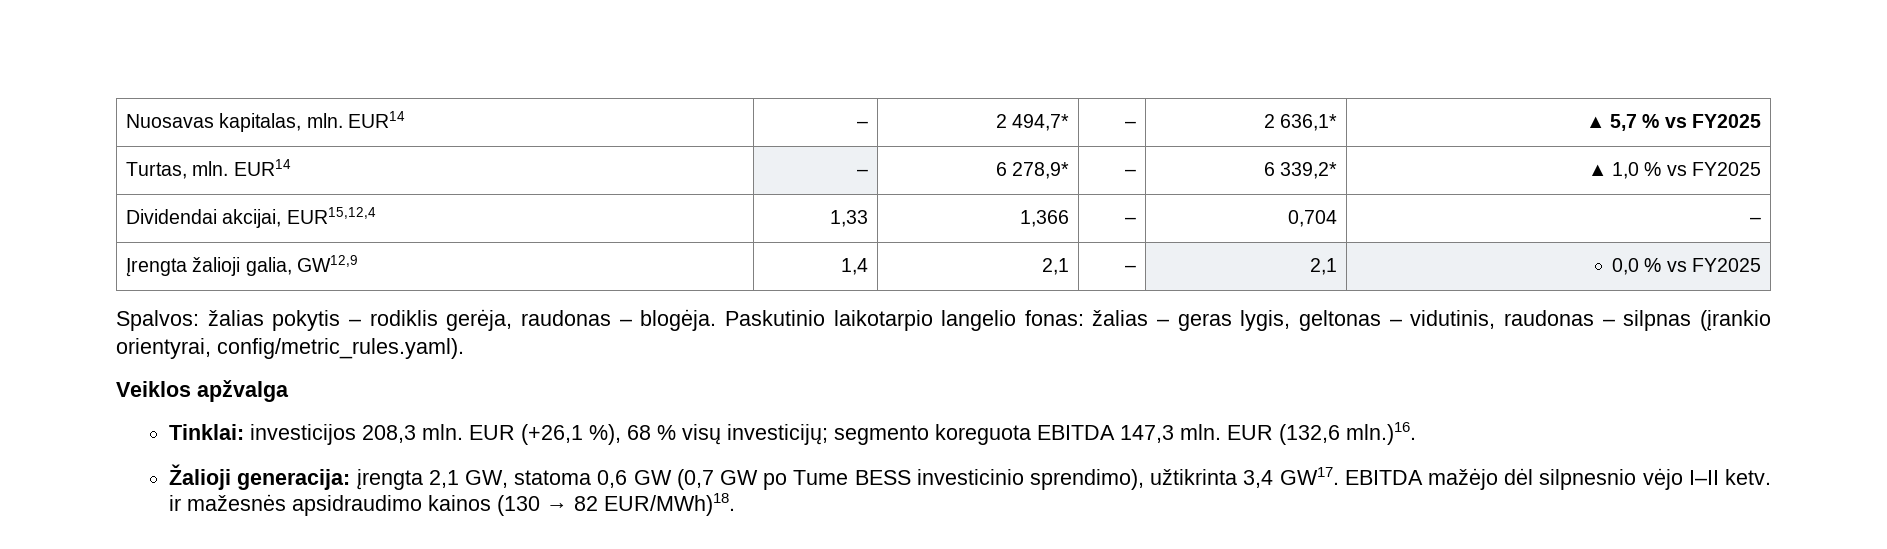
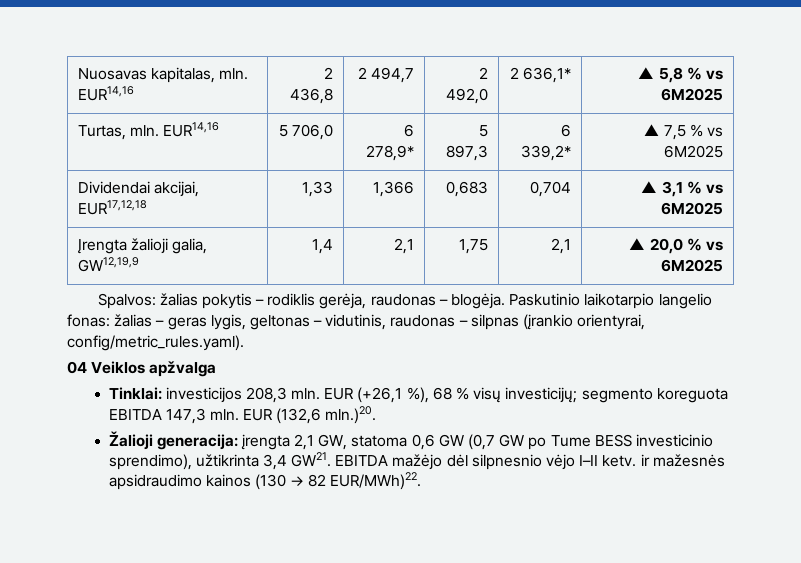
- Nuosavas kapitalas, mln. EUR14 | – | 2 494,7* | – | 2 636,1* | ▲ 5,7 % vs FY2025
+ Nuosavas kapitalas, mln. EUR14,16 | 2 436,8 | 2 494,7 | 2 492,0 | 2 636,1* | ▲ 5,8 % vs 6M2025
- Turtas, mln. EUR14 | – | 6 278,9* | – | 6 339,2* | ▲ 1,0 % vs FY2025
+ Turtas, mln. EUR14,16 | 5 706,0 | 6 278,9* | 5 897,3 | 6 339,2* | ▲ 7,5 % vs 6M2025
- Dividendai akcijai, EUR15,12,4 | 1,33 | 1,366 | – | 0,704 | –
+ Dividendai akcijai, EUR17,12,18 | 1,33 | 1,366 | 0,683 | 0,704 | ▲ 3,1 % vs 6M2025
- Įrengta žalioji galia, GW12,9 | 1,4 | 2,1 | – | 2,1 | 0,0 % vs FY2025
+ Įrengta žalioji galia, GW12,19,9 | 1,4 | 2,1 | 1,75 | 2,1 | ▲ 20,0 % vs 6M2025
- Veiklos apžvalga
+ 04 Veiklos apžvalga
- EUR (132,6 mln.)16.
+ EUR (132,6 mln.)20.
- Žalioji generacija: įrengta 2,1 GW, statoma 0,6 GW (0,7 GW po Tume BESS investicinio sprendimo), užtikrinta 3,4 GW17.
+ Žalioji generacija: įrengta 2,1 GW, statoma 0,6 GW (0,7 GW po Tume BESS investicinio sprendimo), užtikrinta 3,4 GW21.
- EBITDA mažėjo dėl silpnesnio vėjo I–II ketv. ir mažesnės apsidraudimo kainos (130 → 82 EUR/MWh)18.
+ EBITDA mažėjo dėl silpnesnio vėjo I–II ketv. ir mažesnės apsidraudimo kainos (130 → 82 EUR/MWh)22.

